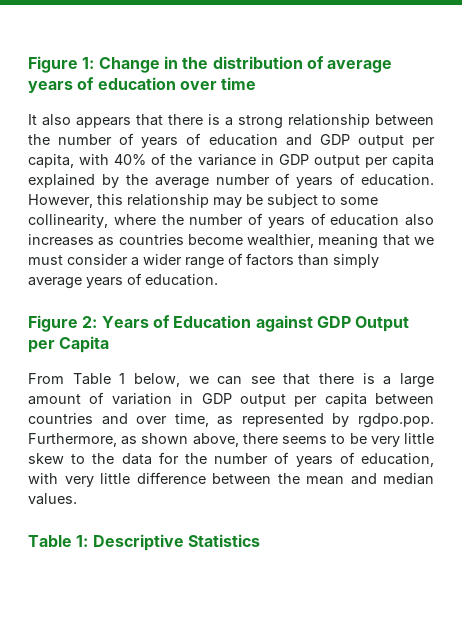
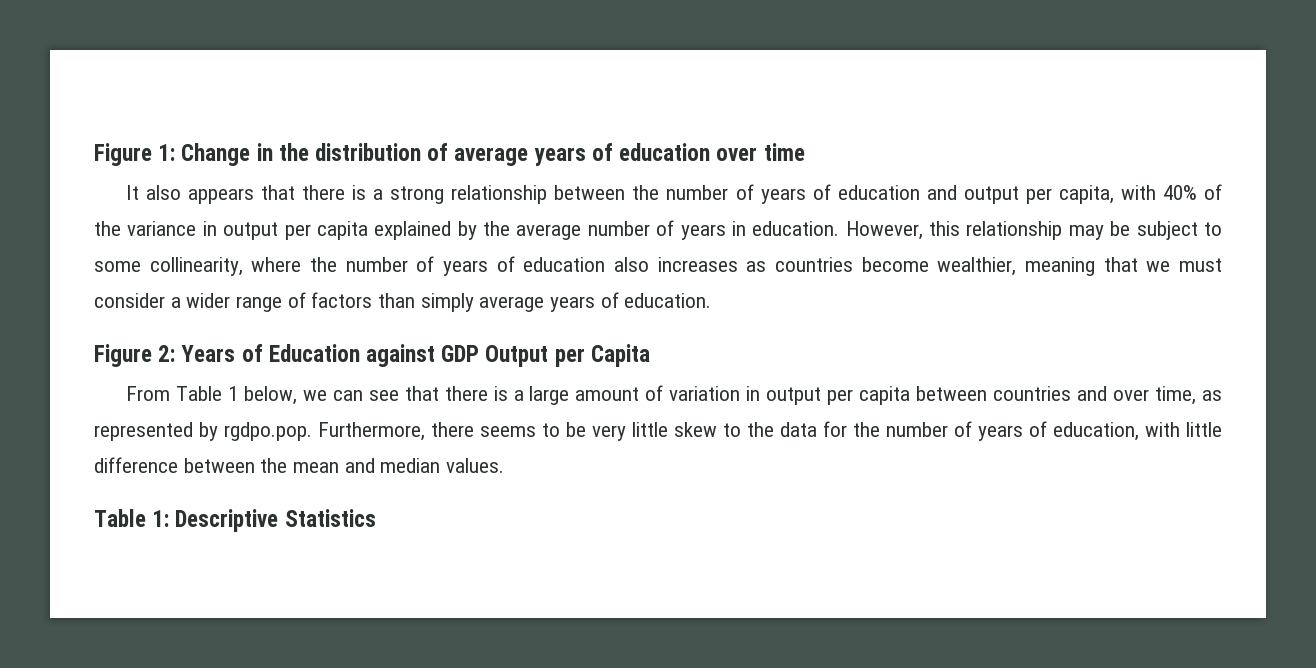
- It also appears that there is a strong relationship between the number of years of education and GDP output per capita, with 40% of the variance in GDP output per capita explained by the average number of years of education.
+ It also appears that there is a strong relationship between the number of years of education and output per capita, with 40% of the variance in output per capita explained by the average number of years in education.
- From Table 1 below, we can see that there is a large amount of variation in GDP output per capita between countries and over time, as represented by rgdpo.pop. Furthermore, as shown above, there seems to be very little skew to the data for the number of years of education, with very little difference between the mean and median values.
+ From Table 1 below, we can see that there is a large amount of variation in output per capita between countries and over time, as represented by rgdpo.pop. Furthermore, there seems to be very little skew to the data for the number of years of education, with little difference between the mean and median values.

